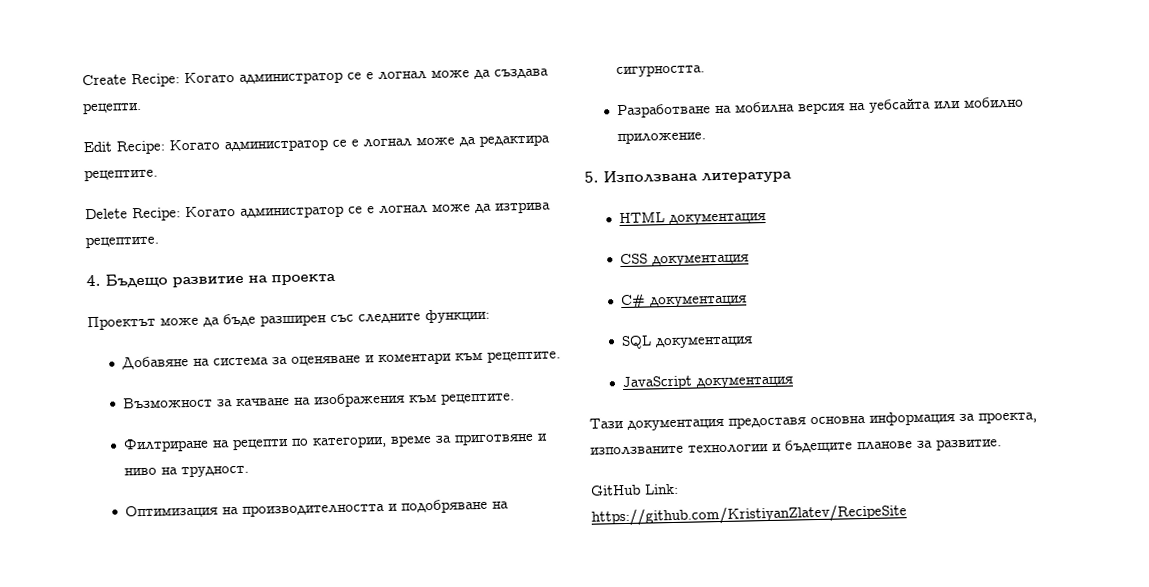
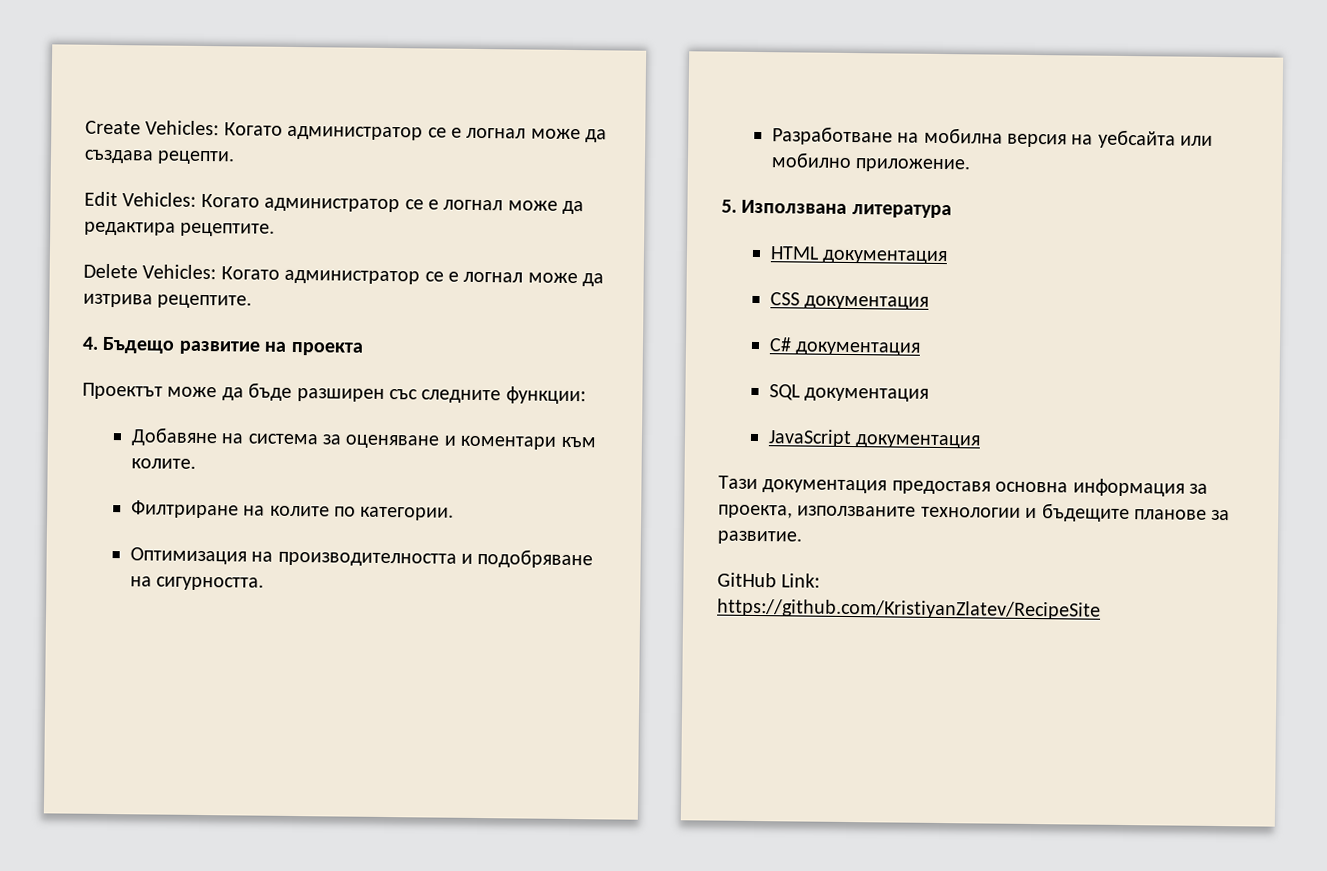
- Create Recipe: Когато администратор се е логнал може да създава рецепти.
+ Create Vehicles: Когато администратор се е логнал може да създава рецепти.
- Edit Recipe: Когато администратор се е логнал може да редактира рецептите.
+ Edit Vehicles: Когато администратор се е логнал може да редактира рецептите.
- Delete Recipe: Когато администратор се е логнал може да изтрива рецептите.
+ Delete Vehicles: Когато администратор се е логнал може да изтрива рецептите.
- Добавяне на система за оценяване и коментари към рецептите.
- Възможност за качване на изображения към рецептите.
- Филтриране на рецепти по категории, време за приготвяне и ниво на трудност.
+ Добавяне на система за оценяване и коментари към колите.
+ Филтриране на колите по категории.

